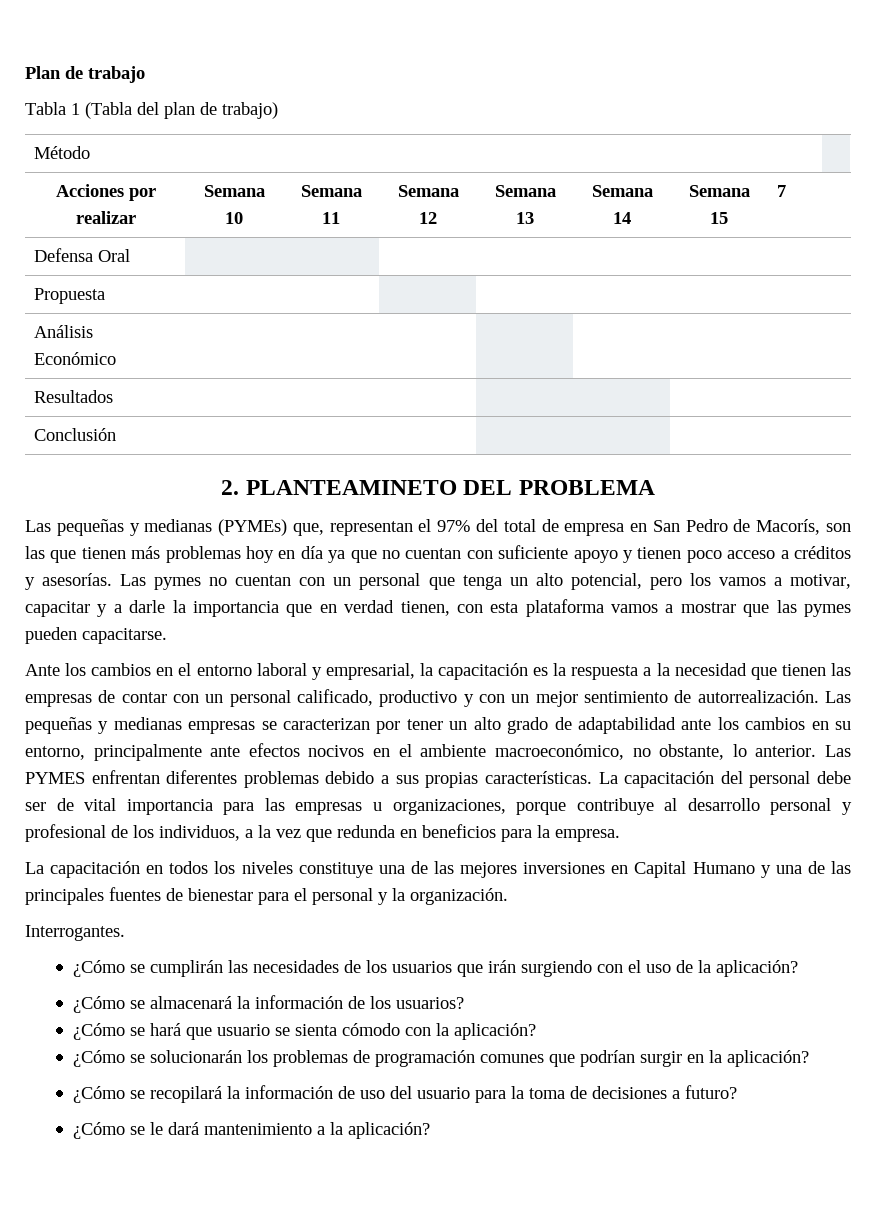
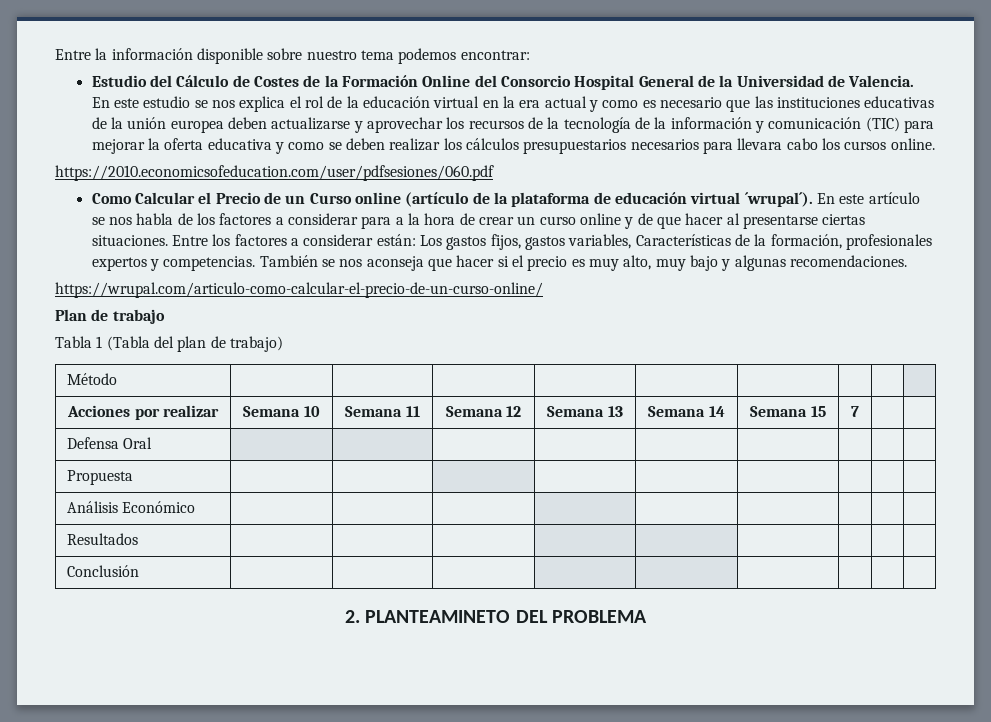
+ Entre la información disponible sobre nuestro tema podemos encontrar:
+ Estudio del Cálculo de Costes de la Formación Online del Consorcio Hospital General de la Universidad de Valencia. En este estudio se nos explica el rol de la educación virtual en la era actual y como es necesario que las instituciones educativas de la unión europea deben actualizarse y aprovechar los recursos de la tecnología de la información y comunicación (TIC) para mejorar la oferta educativa y como se deben realizar los cálculos presupuestarios necesarios para llevara cabo los cursos online.
+ https://2010.economicsofeducation.com/user/pdfsesiones/060.pdf
+ Como Calcular el Precio de un Curso online (artículo de la plataforma de educación virtual ´wrupal´). En este artículo se nos habla de los factores a considerar para a la hora de crear un curso online y de que hacer al presentarse ciertas situaciones. Entre los factores a considerar están: Los gastos fijos, gastos variables, Características de la formación, profesionales expertos y competencias. También se nos aconseja que hacer si el precio es muy alto, muy bajo y algunas recomendaciones.
+ https://wrupal.com/articulo-como-calcular-el-precio-de-un-curso-online/
- Las pequeñas y medianas (PYMEs) que, representan el 97% del total de empresa en San Pedro de Macorís, son las que tienen más problemas hoy en día ya que no cuentan con suficiente apoyo y tienen poco acceso a créditos y asesorías. Las pymes no cuentan con un personal que tenga un alto potencial, pero los vamos a motivar, capacitar y a darle la importancia que en verdad tienen, con esta plataforma vamos a mostrar que las pymes pueden capacitarse.
- Ante los cambios en el entorno laboral y empresarial, la capacitación es la respuesta a la necesidad que tienen las empresas de contar con un personal calificado, productivo y con un mejor sentimiento de autorrealización. Las pequeñas y medianas empresas se caracterizan por tener un alto grado de adaptabilidad ante los cambios en su entorno, principalmente ante efectos nocivos en el ambiente macroeconómico, no obstante, lo anterior. Las PYMES enfrentan diferentes problemas debido a sus propias características. La capacitación del personal debe ser de vital importancia para las empresas u organizaciones, porque contribuye al desarrollo personal y profesional de los individuos, a la vez que redunda en beneficios para la empresa.
- La capacitación en todos los niveles constituye una de las mejores inversiones en Capital Humano y una de las principales fuentes de bienestar para el personal y la organización.
- Interrogantes.
- ¿Cómo se cumplirán las necesidades de los usuarios que irán surgiendo con el uso de la aplicación?
- ¿Cómo se almacenará la información de los usuarios?
- ¿Cómo se hará que usuario se sienta cómodo con la aplicación?
- ¿Cómo se solucionarán los problemas de programación comunes que podrían surgir en la aplicación?
- ¿Cómo se recopilará la información de uso del usuario para la toma de decisiones a futuro?
- ¿Cómo se le dará mantenimiento a la aplicación?

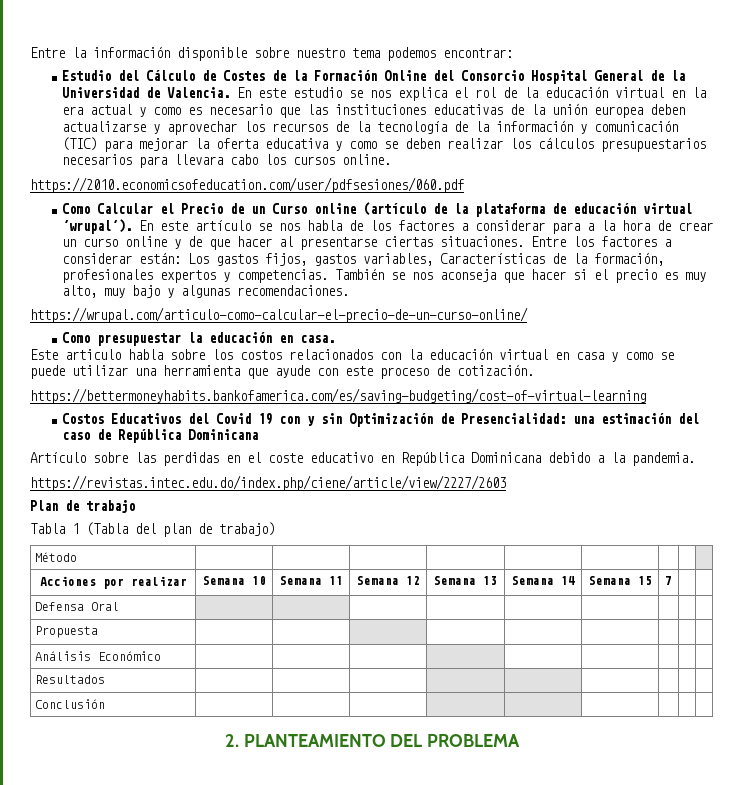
+ Como presupuestar la educación en casa.
+ Este articulo habla sobre los costos relacionados con la educación virtual en casa y como se puede utilizar una herramienta que ayude con este proceso de cotización.
+ https://bettermoneyhabits.bankofamerica.com/es/saving-budgeting/cost-of-virtual-learning
+ Costos Educativos del Covid 19 con y sin Optimización de Presencialidad: una estimación del caso de República Dominicana
+ Artículo sobre las perdidas en el coste educativo en República Dominicana debido a la pandemia.
+ https://revistas.intec.edu.do/index.php/ciene/article/view/2227/2603
- 2. PLANTEAMINETO DEL PROBLEMA
+ 2. PLANTEAMIENTO DEL PROBLEMA

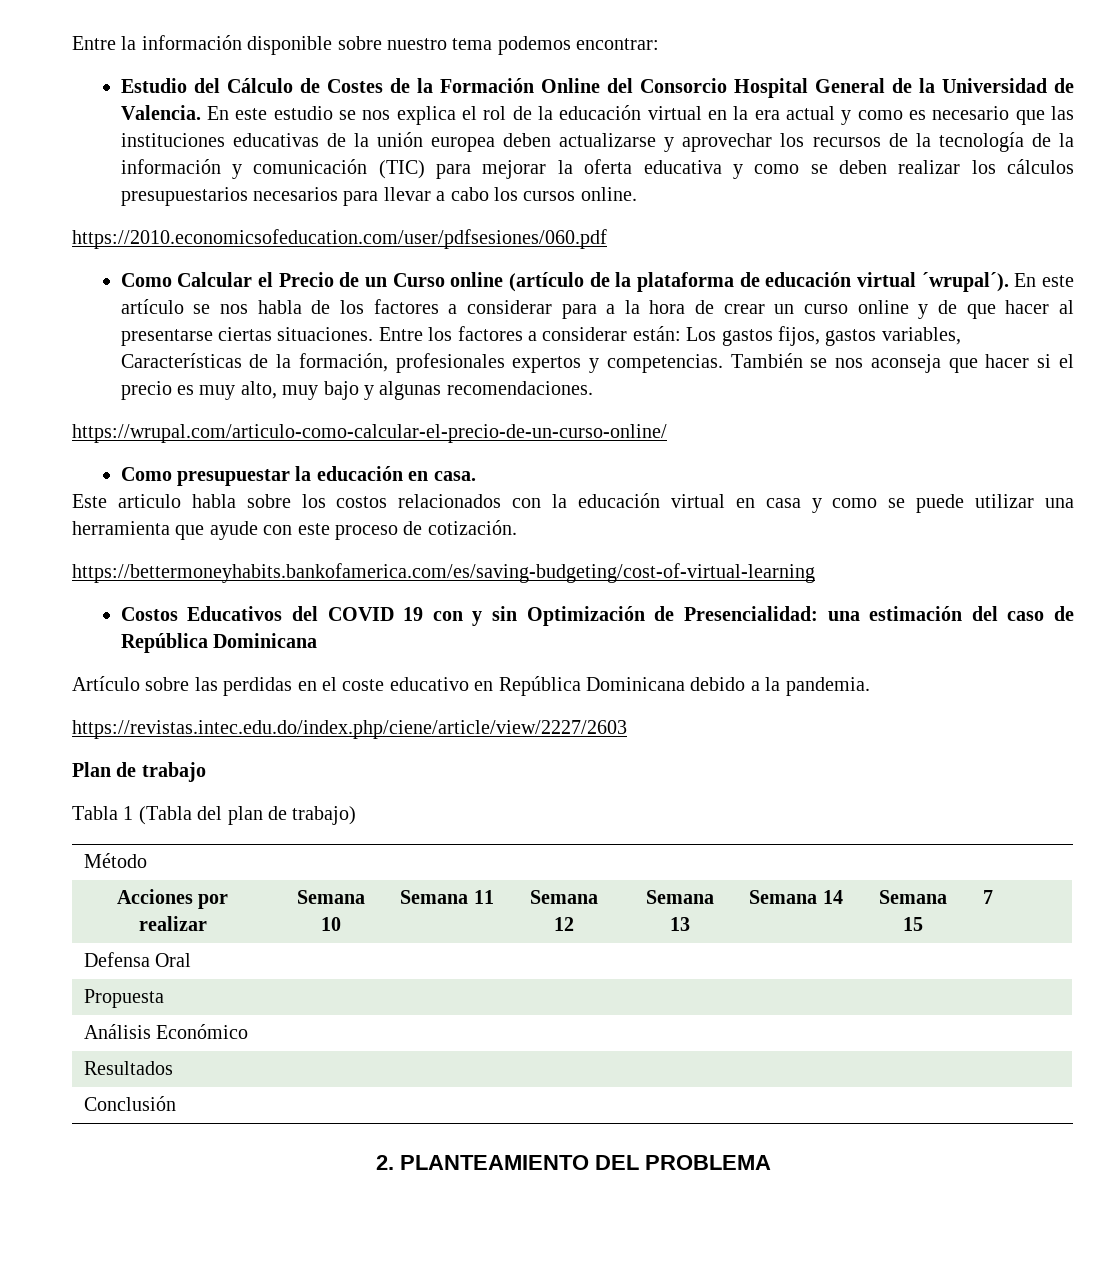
- En este estudio se nos explica el rol de la educación virtual en la era actual y como es necesario que las instituciones educativas de la unión europea deben actualizarse y aprovechar los recursos de la tecnología de la información y comunicación (TIC) para mejorar la oferta educativa y como se deben realizar los cálculos presupuestarios necesarios para llevara cabo los cursos online.
+ En este estudio se nos explica el rol de la educación virtual en la era actual y como es necesario que las instituciones educativas de la unión europea deben actualizarse y aprovechar los recursos de la tecnología de la información y comunicación (TIC) para mejorar la oferta educativa y como se deben realizar los cálculos presupuestarios necesarios para llevar a cabo los cursos online.
- Costos Educativos del Covid 19 con y sin Optimización de Presencialidad: una estimación del caso de República Dominicana
+ Costos Educativos del COVID 19 con y sin Optimización de Presencialidad: una estimación del caso de República Dominicana

